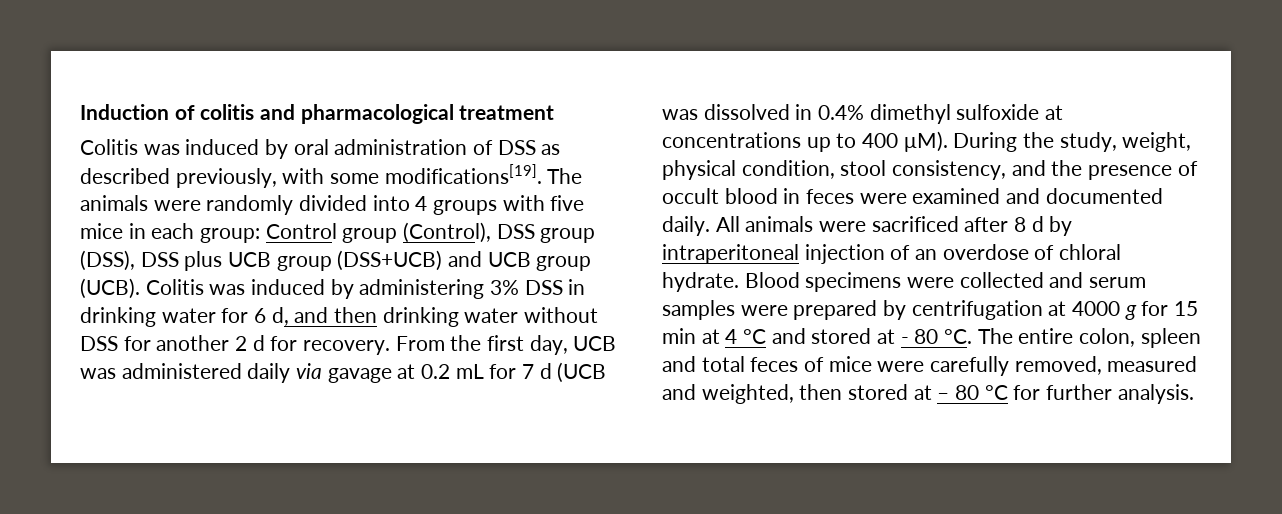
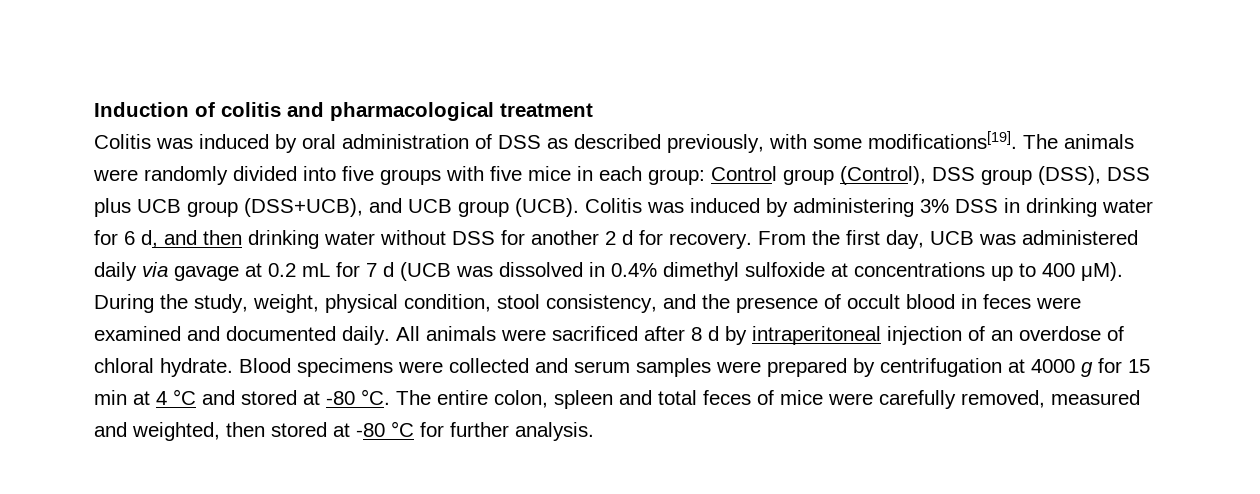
- The animals were randomly divided into 4 groups with five mice in each group: Control group (Control), DSS group (DSS), DSS plus UCB group (DSS+UCB) and UCB group (UCB).
+ The animals were randomly divided into five groups with five mice in each group: Control group (Control), DSS group (DSS), DSS plus UCB group (DSS+UCB), and UCB group (UCB).
- Blood specimens were collected and serum samples were prepared by centrifugation at 4000 g for 15 min at 4 °C and stored at - 80 °C.
+ Blood specimens were collected and serum samples were prepared by centrifugation at 4000 g for 15 min at 4 °C and stored at -80 °C.
- The entire colon, spleen and total feces of mice were carefully removed, measured and weighted, then stored at – 80 °C for further analysis.
+ The entire colon, spleen and total feces of mice were carefully removed, measured and weighted, then stored at -80 °C for further analysis.

